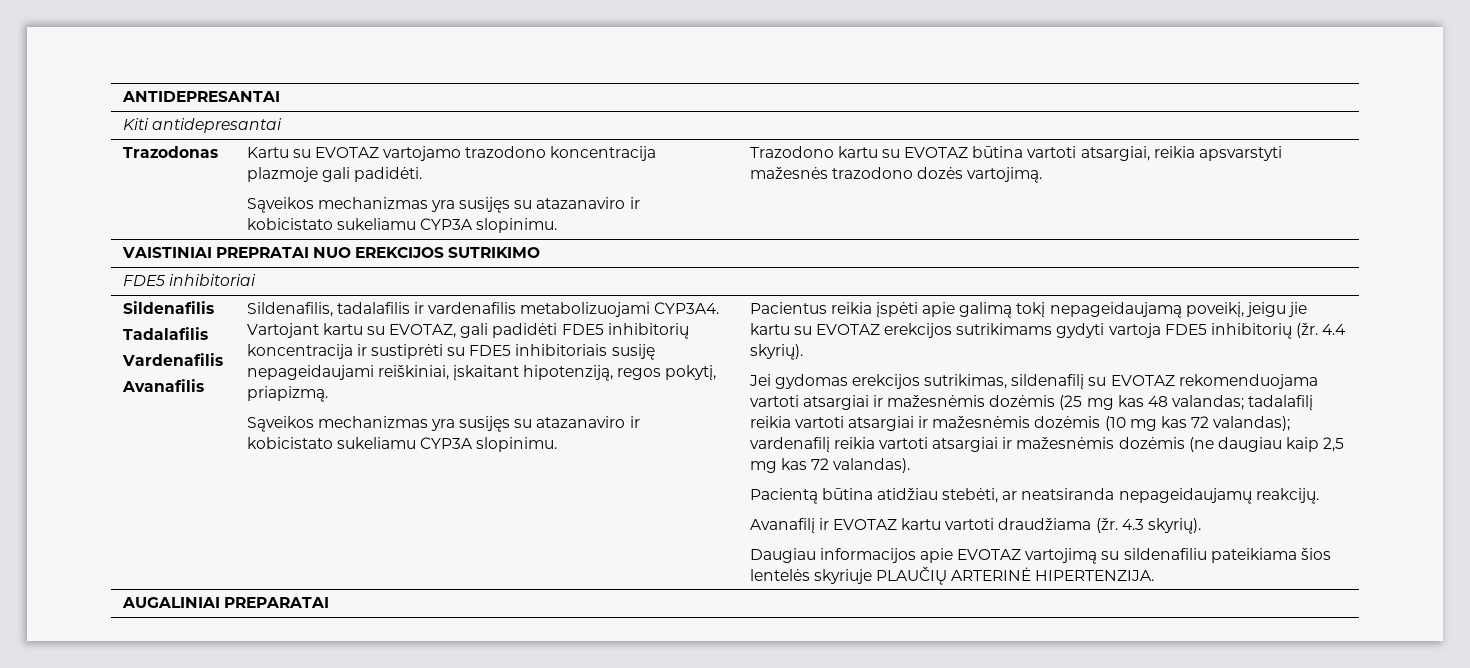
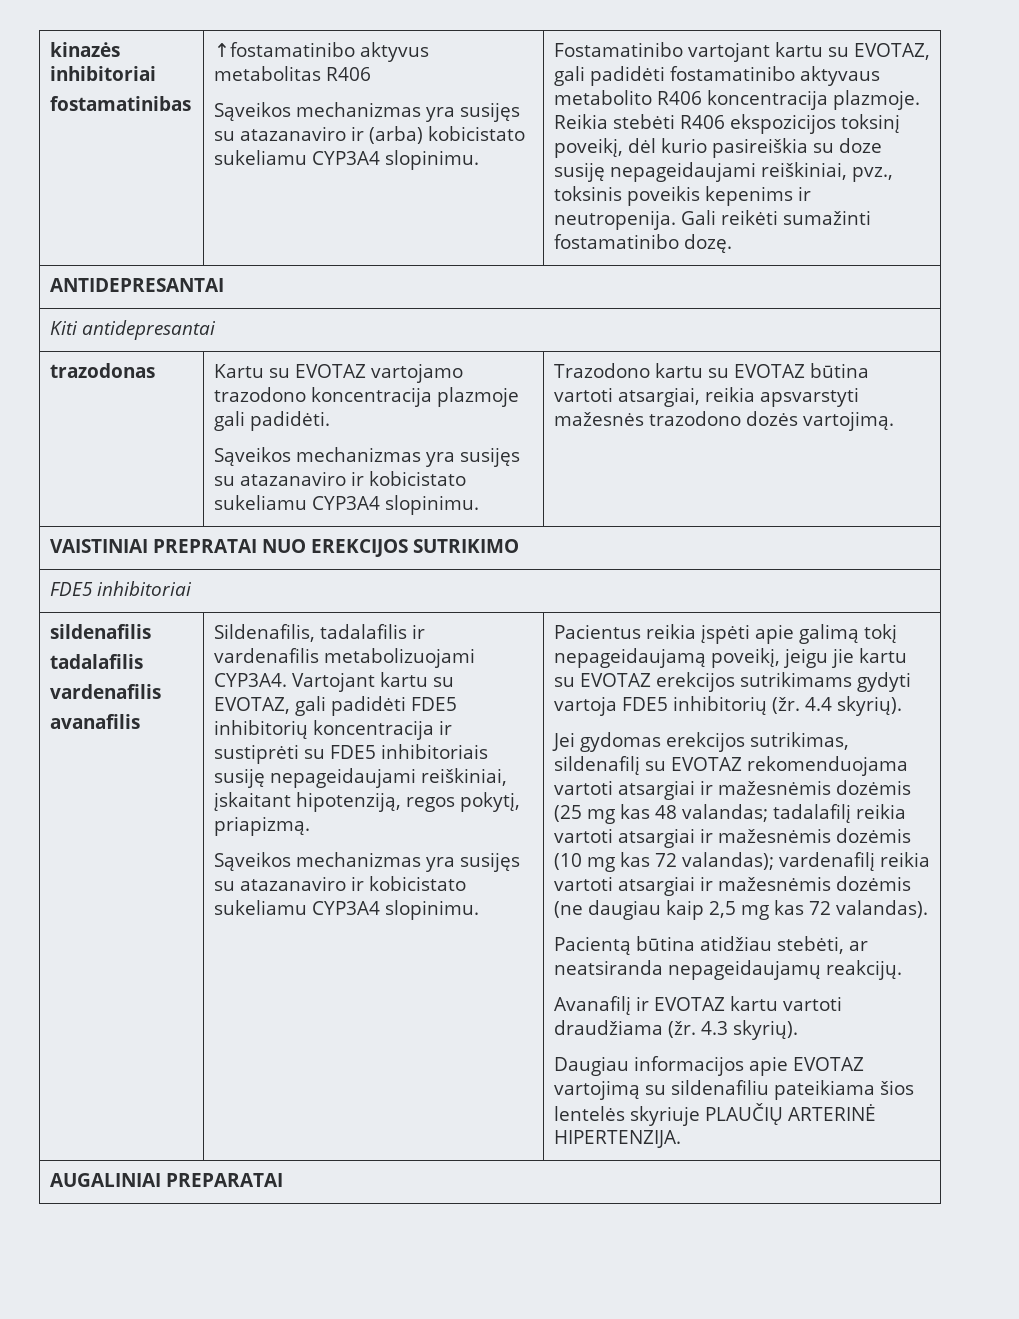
+ kinazės inhibitoriai
+ fostamatinibas | ↑fostamatinibo aktyvus metabolitas R406
+ Sąveikos mechanizmas yra susijęs su atazanaviro ir (arba) kobicistato sukeliamu CYP3A4 slopinimu. | Fostamatinibo vartojant kartu su EVOTAZ, gali padidėti fostamatinibo aktyvaus metabolito R406 koncentracija plazmoje. Reikia stebėti R406 ekspozicijos toksinį poveikį, dėl kurio pasireiškia su doze susiję nepageidaujami reiškiniai, pvz., toksinis poveikis kepenims ir neutropenija. Gali reikėti sumažinti fostamatinibo dozę.
- Trazodonas | Kartu su EVOTAZ vartojamo trazodono koncentracija plazmoje gali padidėti.
- Sąveikos mechanizmas yra susijęs su atazanaviro ir kobicistato sukeliamu CYP3A slopinimu. | Trazodono kartu su EVOTAZ būtina vartoti atsargiai, reikia apsvarstyti mažesnės trazodono dozės vartojimą.
+ trazodonas | Kartu su EVOTAZ vartojamo trazodono koncentracija plazmoje gali padidėti.
+ Sąveikos mechanizmas yra susijęs su atazanaviro ir kobicistato sukeliamu CYP3A4 slopinimu. | Trazodono kartu su EVOTAZ būtina vartoti atsargiai, reikia apsvarstyti mažesnės trazodono dozės vartojimą.
- Sildenafilis
- Tadalafilis
- Vardenafilis
- Avanafilis
+ sildenafilis
+ tadalafilis
+ vardenafilis
+ avanafilis
  Vartojant kartu su EVOTAZ, gali padidėti FDE5 inhibitorių koncentracija ir sustiprėti su FDE5 inhibitoriais susiję nepageidaujami reiškiniai, įskaitant hipotenziją, regos pokytį, priapizmą.
- Sąveikos mechanizmas yra susijęs su atazanaviro ir kobicistato sukeliamu CYP3A slopinimu.
+ Sąveikos mechanizmas yra susijęs su atazanaviro ir kobicistato sukeliamu CYP3A4 slopinimu.

